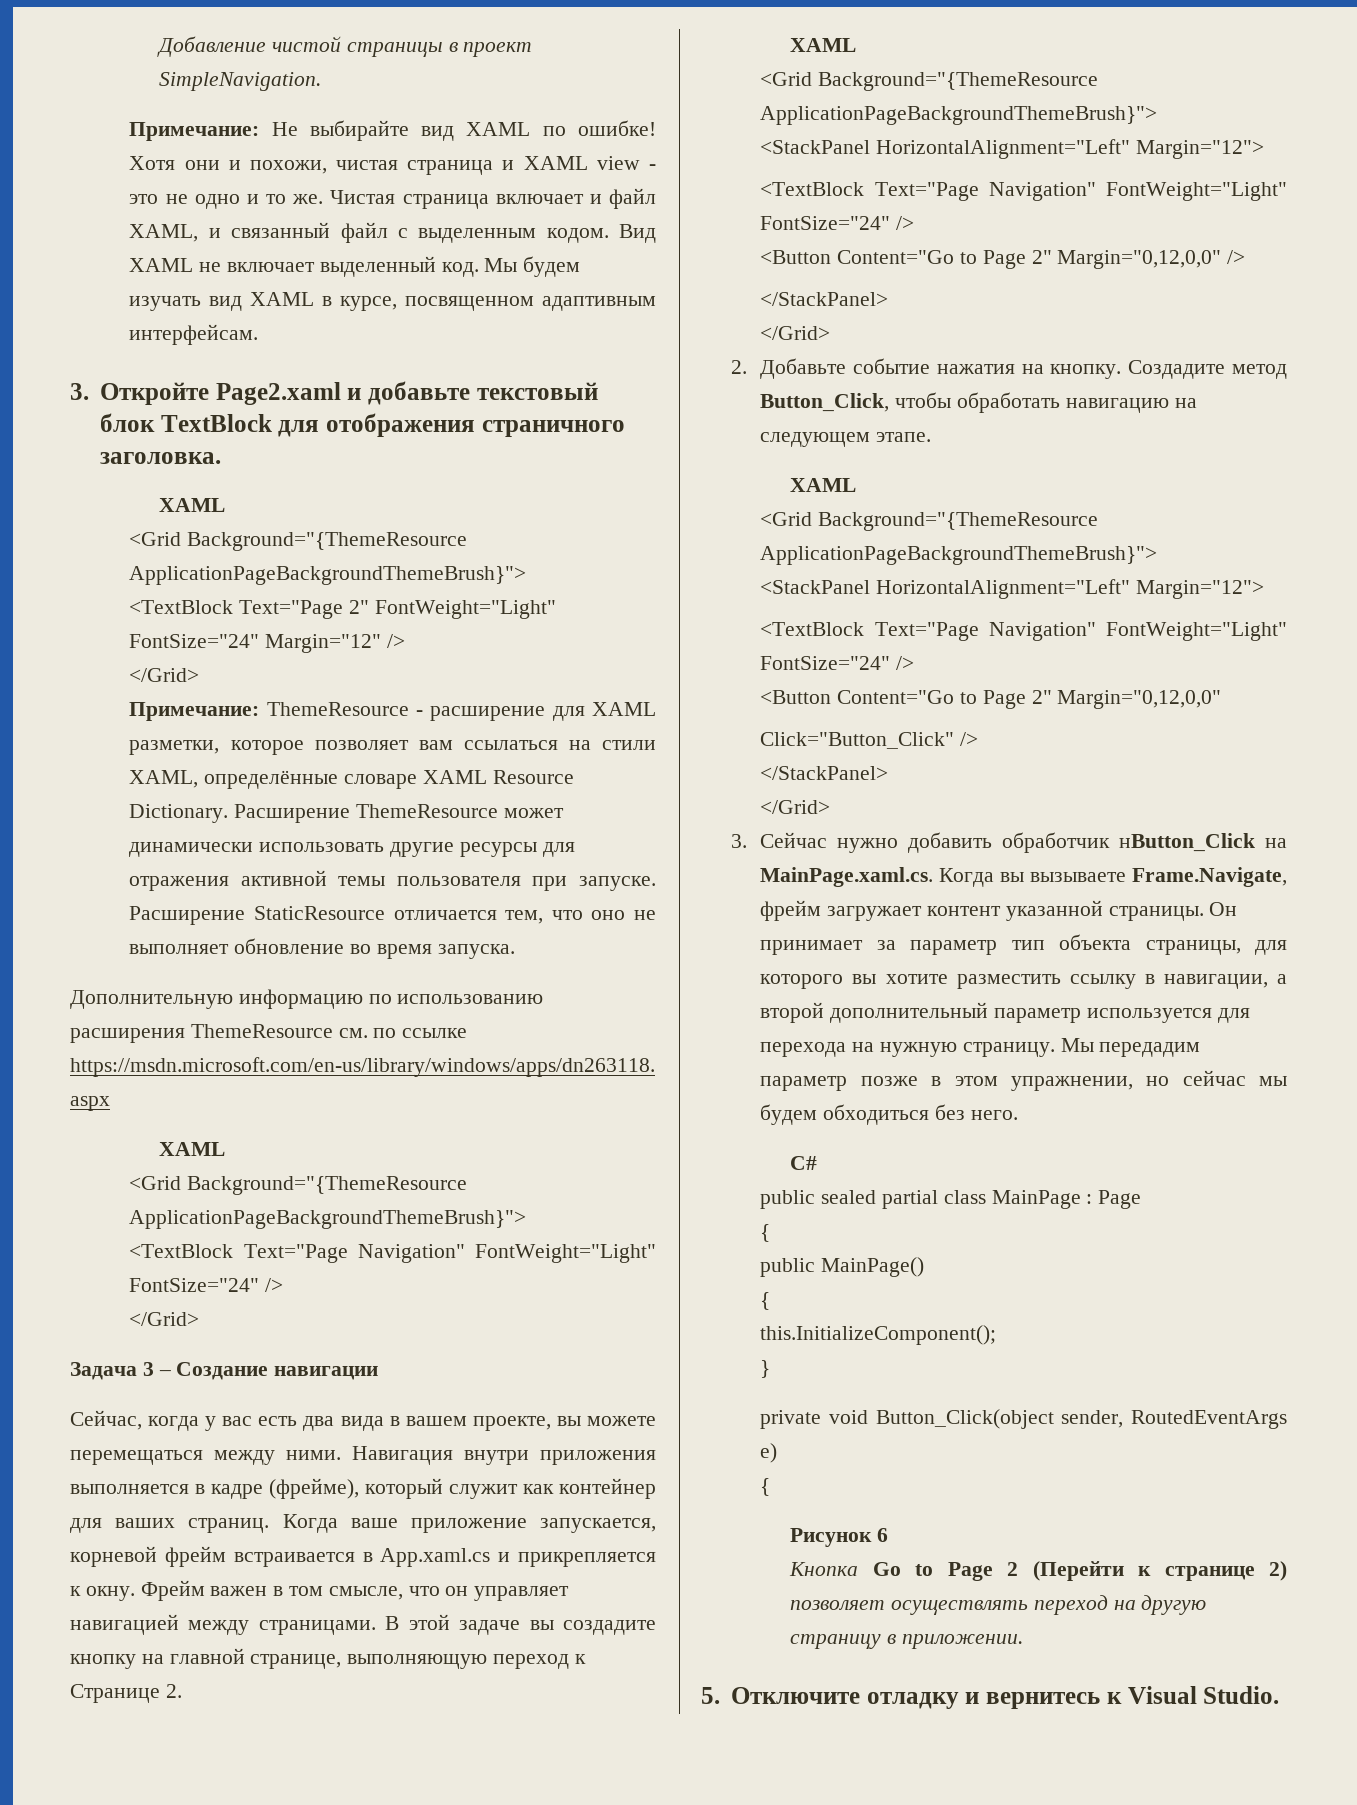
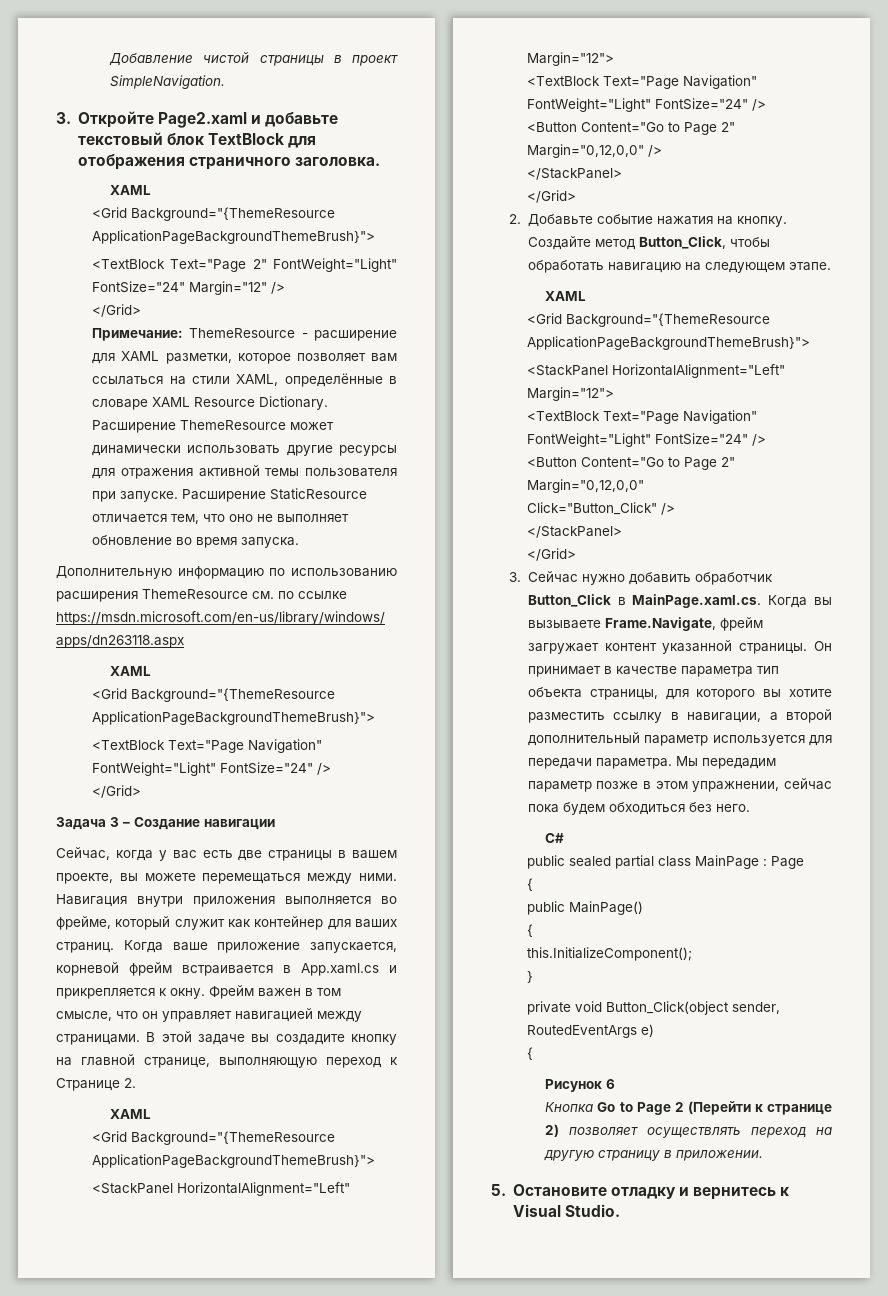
- Примечание: Не выбирайте вид XAML по ошибке! Хотя они и похожи, чистая страница и XAML view - это не одно и то же. Чистая страница включает и файл XAML, и связанный файл с выделенным кодом. Вид XAML не включает выделенный код. Мы будем изучать вид XAML в курсе, посвященном адаптивным интерфейсам.
- Примечание: ThemeResource - расширение для XAML разметки, которое позволяет вам ссылаться на стили XAML, определённые словаре XAML Resource Dictionary.
+ Примечание: ThemeResource - расширение для XAML разметки, которое позволяет вам ссылаться на стили XAML, определённые в словаре XAML Resource Dictionary.
- Сейчас, когда у вас есть два вида в вашем проекте, вы можете перемещаться между ними.
+ Сейчас, когда у вас есть две страницы в вашем проекте, вы можете перемещаться между ними.
- Навигация внутри приложения выполняется в кадре (фрейме), который служит как контейнер для ваших страниц.
+ Навигация внутри приложения выполняется во фрейме, который служит как контейнер для ваших страниц.
- Создадите метод Button_Click, чтобы обработать навигацию на следующем этапе.
+ Создайте метод Button_Click, чтобы обработать навигацию на следующем этапе.
- 3. Сейчас нужно добавить обработчик нButton_Click на MainPage.xaml.cs. Когда вы вызываете Frame.Navigate, фрейм загружает контент указанной страницы.
+ 3. Сейчас нужно добавить обработчик Button_Click в MainPage.xaml.cs. Когда вы вызываете Frame.Navigate, фрейм загружает контент указанной страницы.
- Он принимает за параметр тип объекта страницы, для которого вы хотите разместить ссылку в навигации, а второй дополнительный параметр используется для перехода на нужную страницу.
+ Он принимает в качестве параметра тип объекта страницы, для которого вы хотите разместить ссылку в навигации, а второй дополнительный параметр используется для передачи параметра.
- Мы передадим параметр позже в этом упражнении, но сейчас мы будем обходиться без него.
+ Мы передадим параметр позже в этом упражнении, сейчас пока будем обходиться без него.
- 5. Отключите отладку и вернитесь к Visual Studio.
+ 5. Остановите отладку и вернитесь к Visual Studio.

